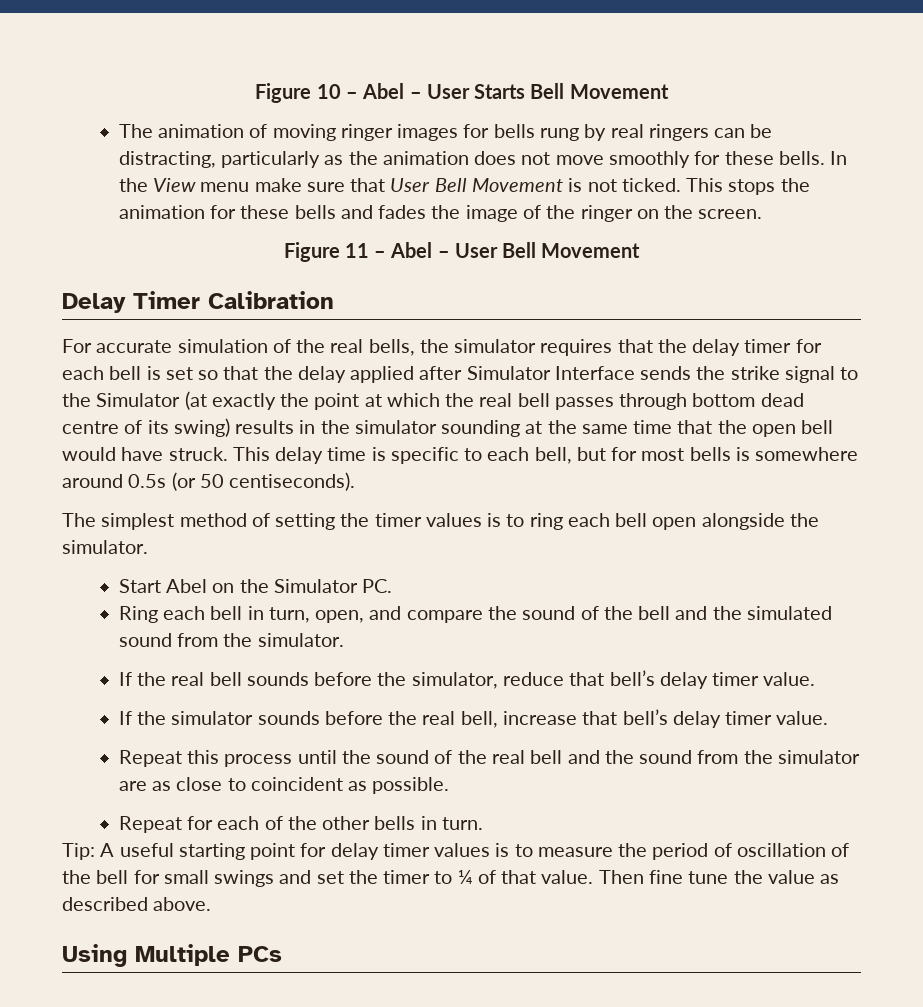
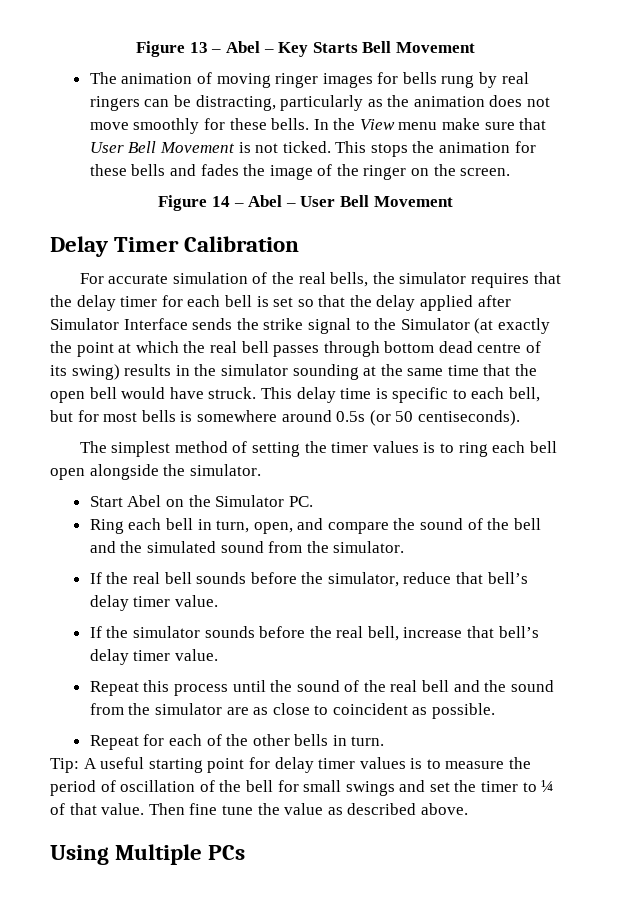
- Figure 10 – Abel – User Starts Bell Movement
+ Figure 13 – Abel – Key Starts Bell Movement
- Figure 11 – Abel – User Bell Movement
+ Figure 14 – Abel – User Bell Movement

